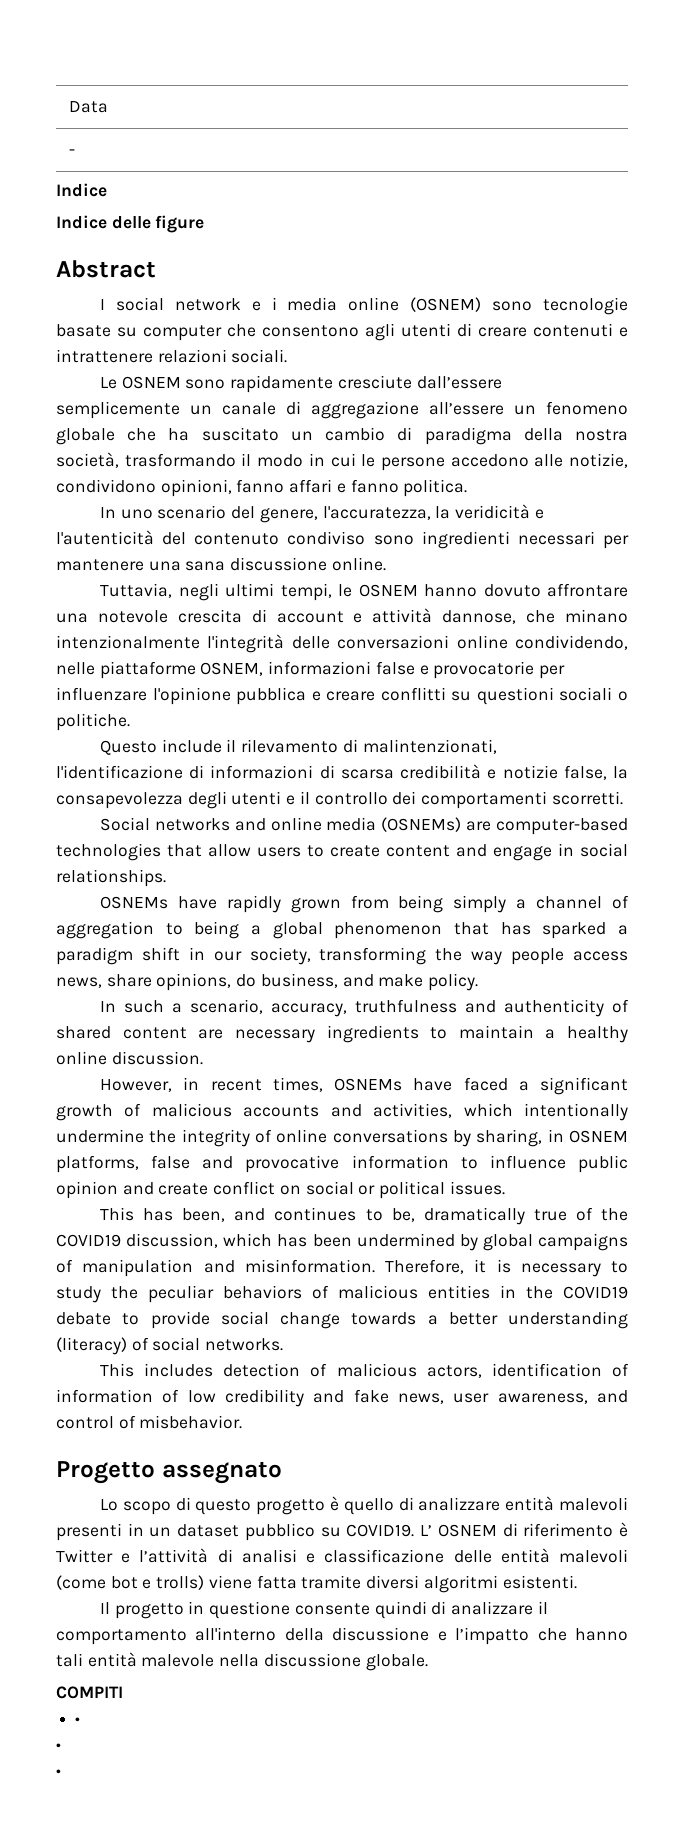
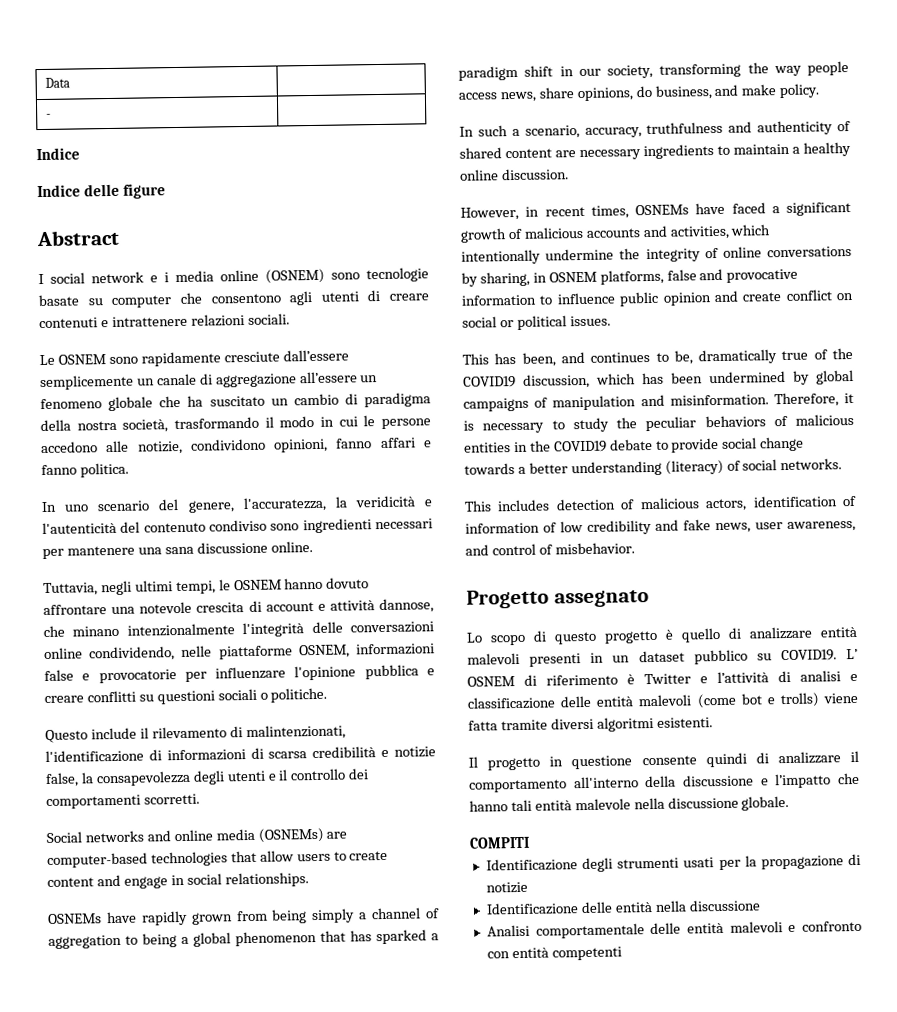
  COMPITI
- •
- •
- •
+ Identificazione degli strumenti usati per la propagazione di notizie
+ Identificazione delle entità nella discussione
+ Analisi comportamentale delle entità malevoli e confronto con entità competenti

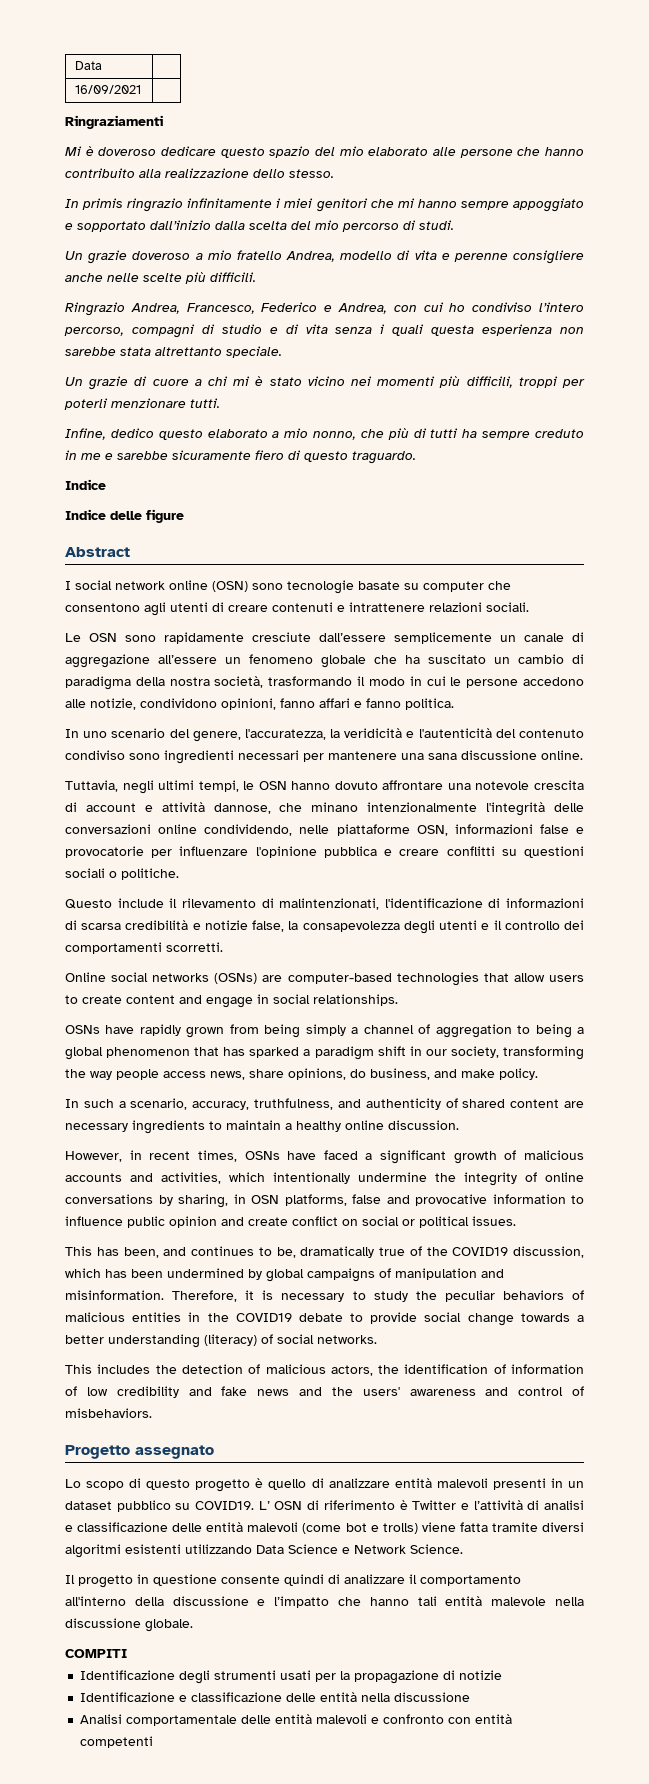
- - |
+ 16/09/2021 |
+ Ringraziamenti
+ Mi è doveroso dedicare questo spazio del mio elaborato alle persone che hanno contribuito alla realizzazione dello stesso.
+ In primis ringrazio infinitamente i miei genitori che mi hanno sempre appoggiato e sopportato dall’inizio dalla scelta del mio percorso di studi.
+ Un grazie doveroso a mio fratello Andrea, modello di vita e perenne consigliere anche nelle scelte più difficili.
+ Ringrazio Andrea, Francesco, Federico e Andrea, con cui ho condiviso l’intero percorso, compagni di studio e di vita senza i quali questa esperienza non sarebbe stata altrettanto speciale.
+ Un grazie di cuore a chi mi è stato vicino nei momenti più difficili, troppi per poterli menzionare tutti.
+ Infine, dedico questo elaborato a mio nonno, che più di tutti ha sempre creduto in me e sarebbe sicuramente fiero di questo traguardo.
- I social network e i media online (OSNEM) sono tecnologie basate su computer che consentono agli utenti di creare contenuti e intrattenere relazioni sociali.
+ I social network online (OSN) sono tecnologie basate su computer che consentono agli utenti di creare contenuti e intrattenere relazioni sociali.
- Le OSNEM sono rapidamente cresciute dall’essere semplicemente un canale di aggregazione all’essere un fenomeno globale che ha suscitato un cambio di paradigma della nostra società, trasformando il modo in cui le persone accedono alle notizie, condividono opinioni, fanno affari e fanno politica.
+ Le OSN sono rapidamente cresciute dall’essere semplicemente un canale di aggregazione all’essere un fenomeno globale che ha suscitato un cambio di paradigma della nostra società, trasformando il modo in cui le persone accedono alle notizie, condividono opinioni, fanno affari e fanno politica.
- Tuttavia, negli ultimi tempi, le OSNEM hanno dovuto affrontare una notevole crescita di account e attività dannose, che minano intenzionalmente l'integrità delle conversazioni online condividendo, nelle piattaforme OSNEM, informazioni false e provocatorie per influenzare l'opinione pubblica e creare conflitti su questioni sociali o politiche.
+ Tuttavia, negli ultimi tempi, le OSN hanno dovuto affrontare una notevole crescita di account e attività dannose, che minano intenzionalmente l'integrità delle conversazioni online condividendo, nelle piattaforme OSN, informazioni false e provocatorie per influenzare l'opinione pubblica e creare conflitti su questioni sociali o politiche.
- Social networks and online media (OSNEMs) are computer-based technologies that allow users to create content and engage in social relationships.
+ Online social networks (OSNs) are computer-based technologies that allow users to create content and engage in social relationships.
- OSNEMs have rapidly grown from being simply a channel of aggregation to being a global phenomenon that has sparked a paradigm shift in our society, transforming the way people access news, share opinions, do business, and make policy.
+ OSNs have rapidly grown from being simply a channel of aggregation to being a global phenomenon that has sparked a paradigm shift in our society, transforming the way people access news, share opinions, do business, and make policy.
- In such a scenario, accuracy, truthfulness and authenticity of shared content are necessary ingredients to maintain a healthy online discussion.
+ In such a scenario, accuracy, truthfulness, and authenticity of shared content are necessary ingredients to maintain a healthy online discussion.
- However, in recent times, OSNEMs have faced a significant growth of malicious accounts and activities, which intentionally undermine the integrity of online conversations by sharing, in OSNEM platforms, false and provocative information to influence public opinion and create conflict on social or political issues.
+ However, in recent times, OSNs have faced a significant growth of malicious accounts and activities, which intentionally undermine the integrity of online conversations by sharing, in OSN platforms, false and provocative information to influence public opinion and create conflict on social or political issues.
- This includes detection of malicious actors, identification of information of low credibility and fake news, user awareness, and control of misbehavior.
+ This includes the detection of malicious actors, the identification of information of low credibility and fake news and the users' awareness and control of misbehaviors.
- L’ OSNEM di riferimento è Twitter e l’attività di analisi e classificazione delle entità malevoli (come bot e trolls) viene fatta tramite diversi algoritmi esistenti.
+ L’ OSN di riferimento è Twitter e l’attività di analisi e classificazione delle entità malevoli (come bot e trolls) viene fatta tramite diversi algoritmi esistenti utilizzando Data Science e Network Science.
- Identificazione delle entità nella discussione
+ Identificazione e classificazione delle entità nella discussione

